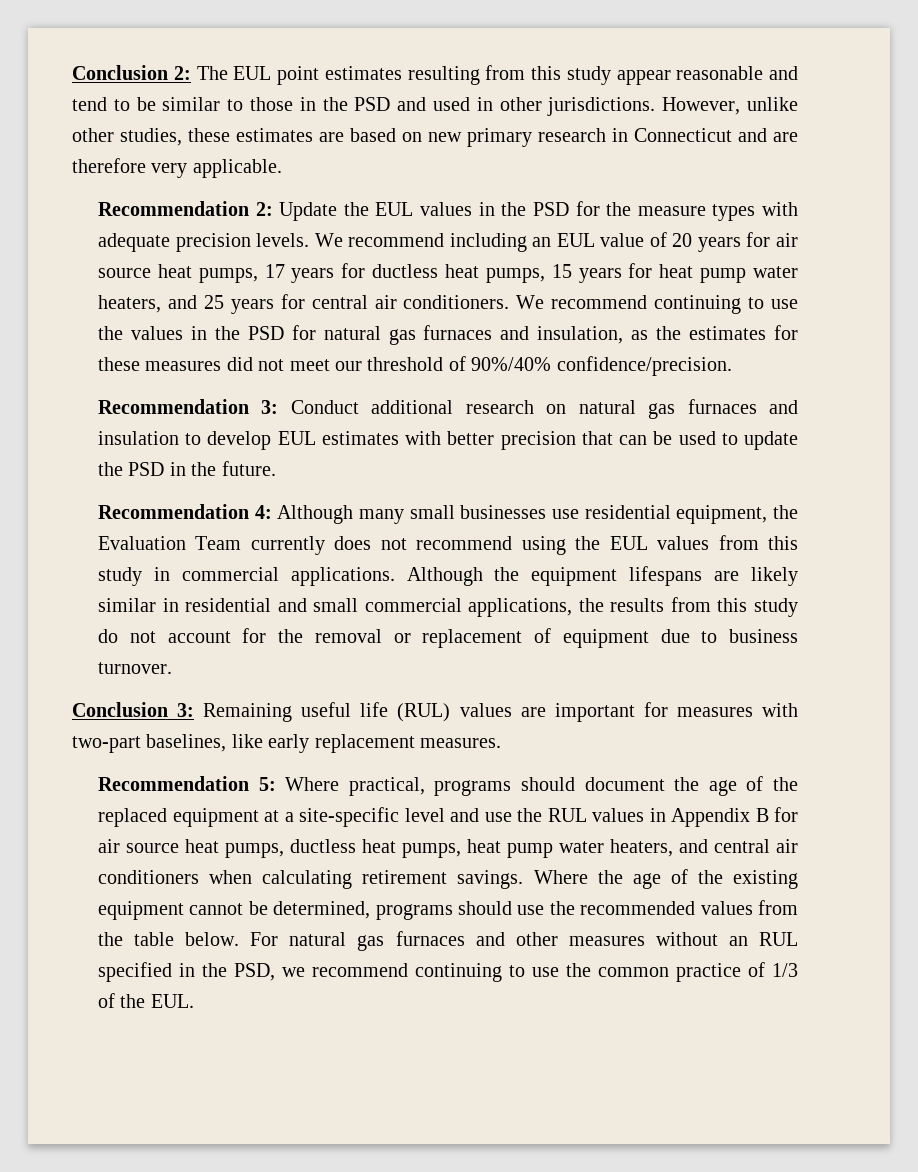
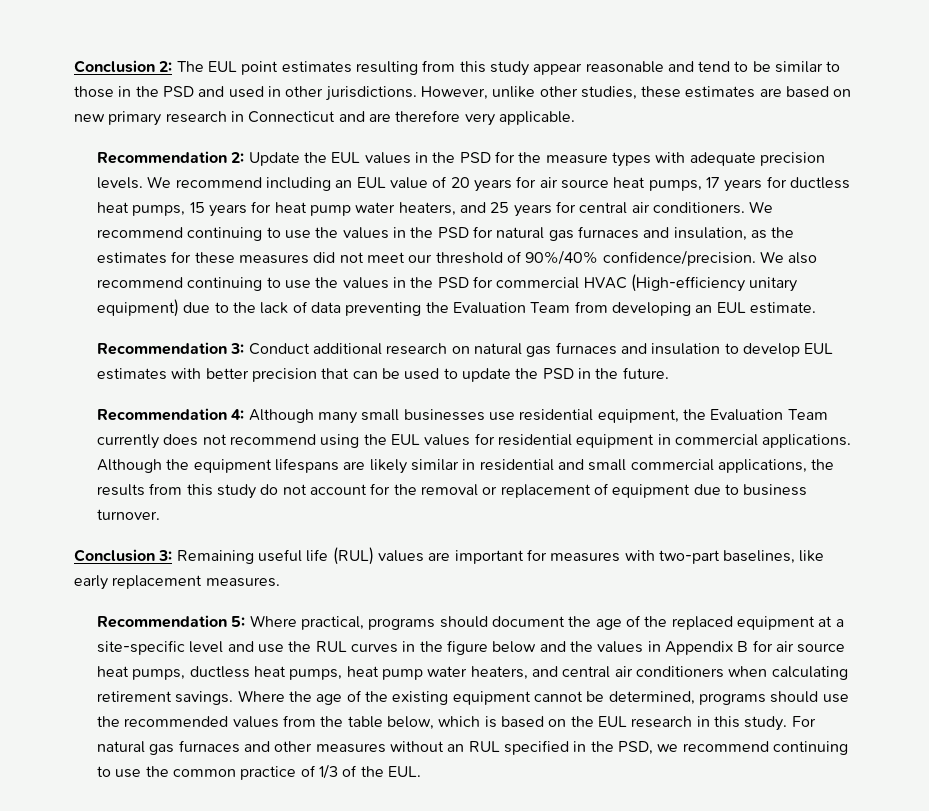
+ We also recommend continuing to use the values in the PSD for commercial HVAC (High-efficiency unitary equipment) due to the lack of data preventing the Evaluation Team from developing an EUL estimate.
- Recommendation 4: Although many small businesses use residential equipment, the Evaluation Team currently does not recommend using the EUL values from this study in commercial applications.
+ Recommendation 4: Although many small businesses use residential equipment, the Evaluation Team currently does not recommend using the EUL values for residential equipment in commercial applications.
- Recommendation 5: Where practical, programs should document the age of the replaced equipment at a site-specific level and use the RUL values in Appendix B for air source heat pumps, ductless heat pumps, heat pump water heaters, and central air conditioners when calculating retirement savings.
+ Recommendation 5: Where practical, programs should document the age of the replaced equipment at a site-specific level and use the RUL curves in the figure below and the values in Appendix B for air source heat pumps, ductless heat pumps, heat pump water heaters, and central air conditioners when calculating retirement savings.
- Where the age of the existing equipment cannot be determined, programs should use the recommended values from the table below.
+ Where the age of the existing equipment cannot be determined, programs should use the recommended values from the table below, which is based on the EUL research in this study.

